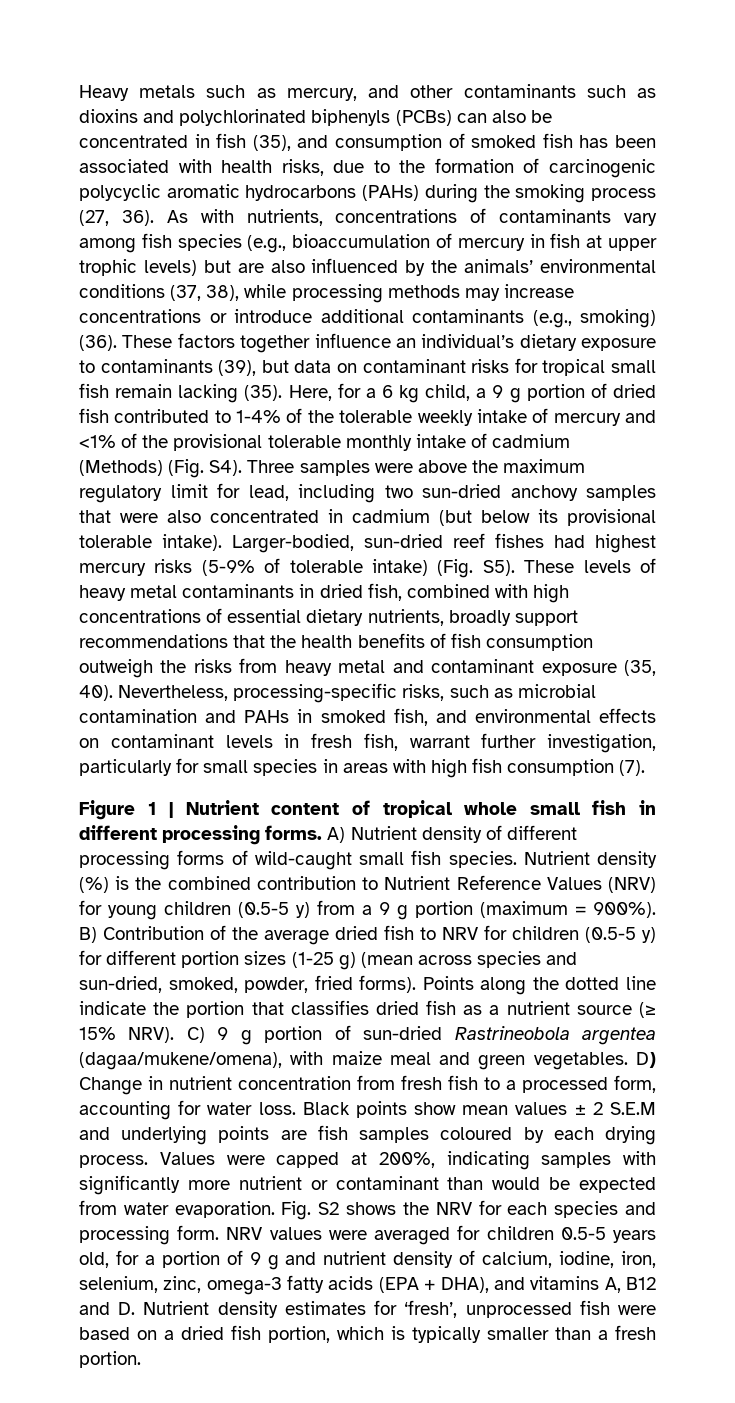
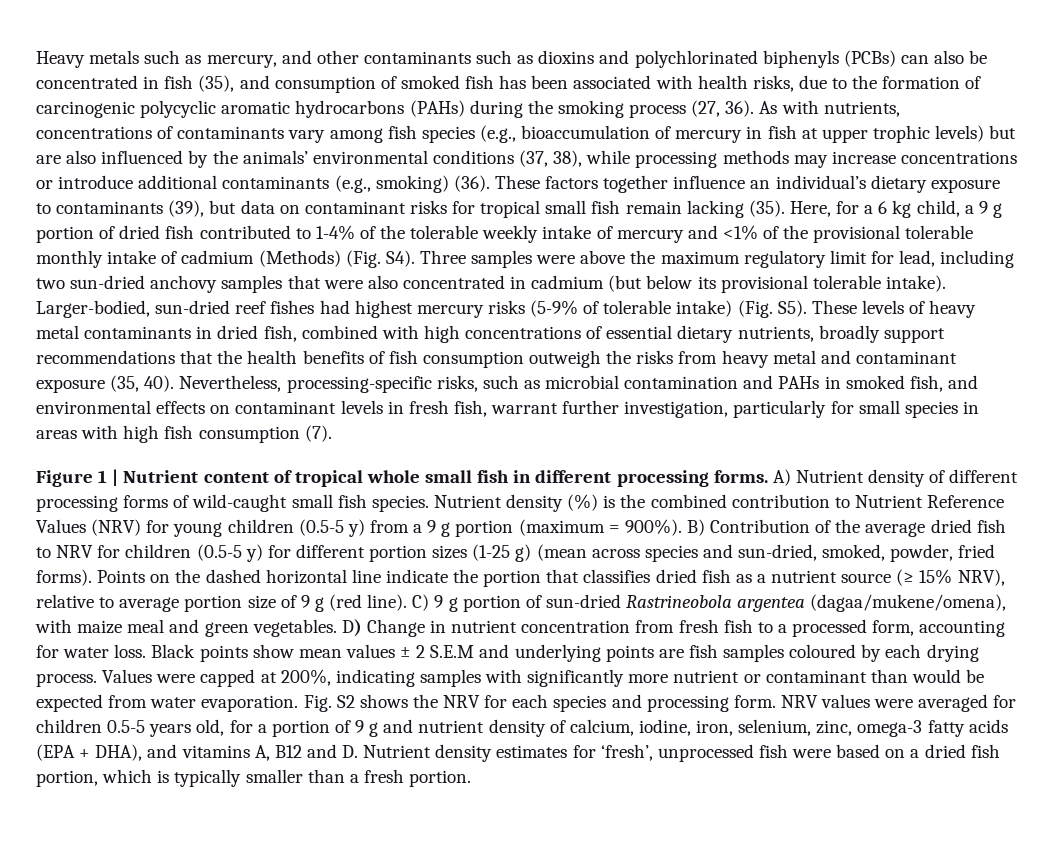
- Points along the dotted line indicate the portion that classifies dried fish as a nutrient source (≥ 15% NRV).
+ Points on the dashed horizontal line indicate the portion that classifies dried fish as a nutrient source (≥ 15% NRV), relative to average portion size of 9 g (red line).

